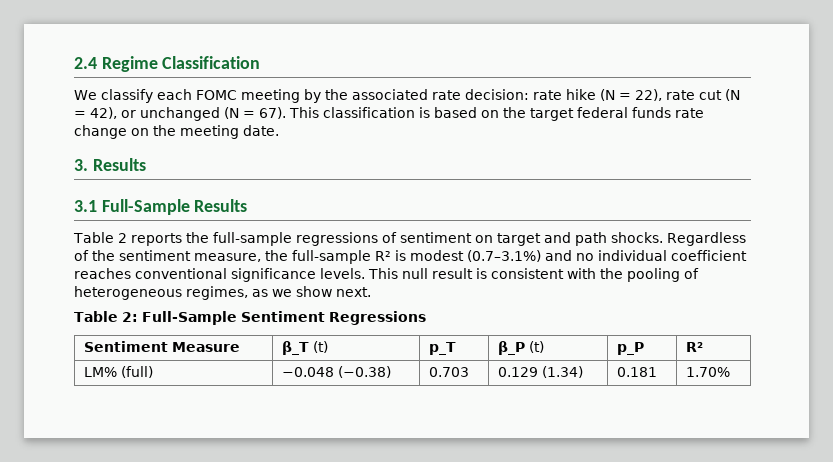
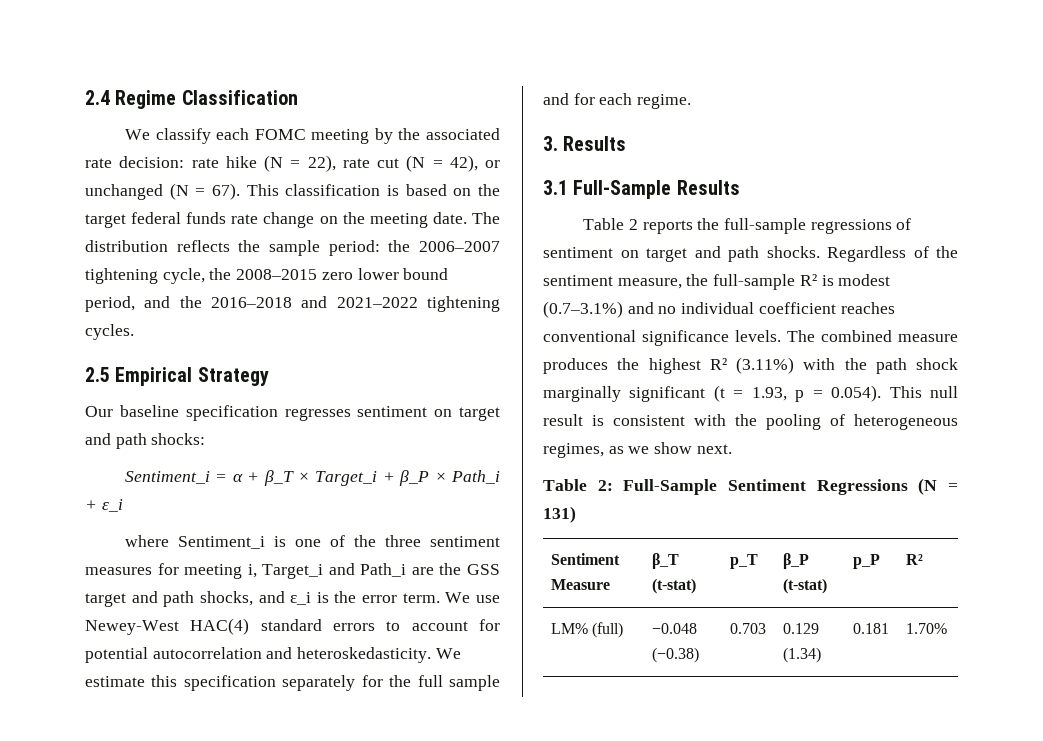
+ The distribution reflects the sample period: the 2006–2007 tightening cycle, the 2008–2015 zero lower bound period, and the 2016–2018 and 2021–2022 tightening cycles.
+ 2.5 Empirical Strategy
+ Our baseline specification regresses sentiment on target and path shocks:
+ Sentiment_i = α + β_T × Target_i + β_P × Path_i + ε_i
+ where Sentiment_i is one of the three sentiment measures for meeting i, Target_i and Path_i are the GSS target and path shocks, and ε_i is the error term. We use Newey-West HAC(4) standard errors to account for potential autocorrelation and heteroskedasticity. We estimate this specification separately for the full sample and for each regime.
- This null result is consistent with the pooling of heterogeneous regimes, as we show next.
+ The combined measure produces the highest R² (3.11%) with the path shock marginally significant (t = 1.93, p = 0.054). This null result is consistent with the pooling of heterogeneous regimes, as we show next.
- Table 2: Full-Sample Sentiment Regressions
+ Table 2: Full-Sample Sentiment Regressions (N = 131)
- Sentiment Measure | β_T (t) | p_T | β_P (t) | p_P | R²
+ Sentiment Measure | β_T (t-stat) | p_T | β_P (t-stat) | p_P | R²

